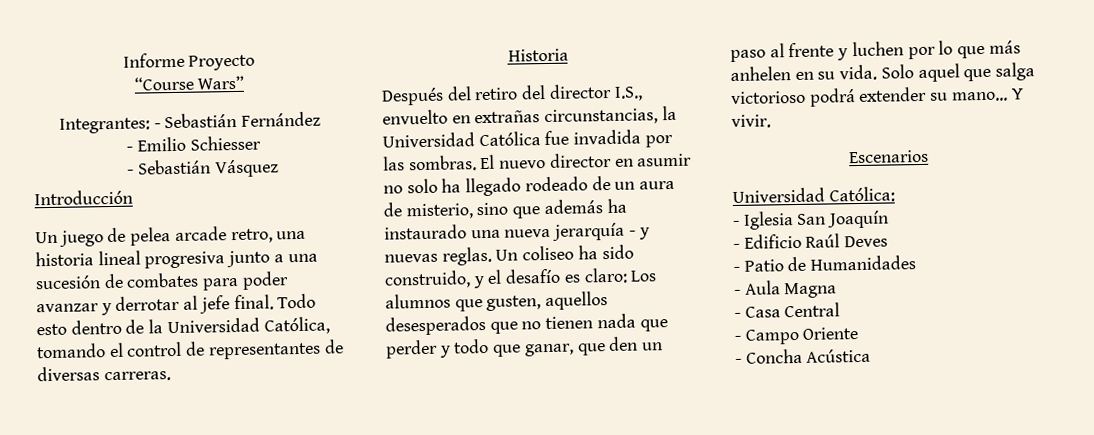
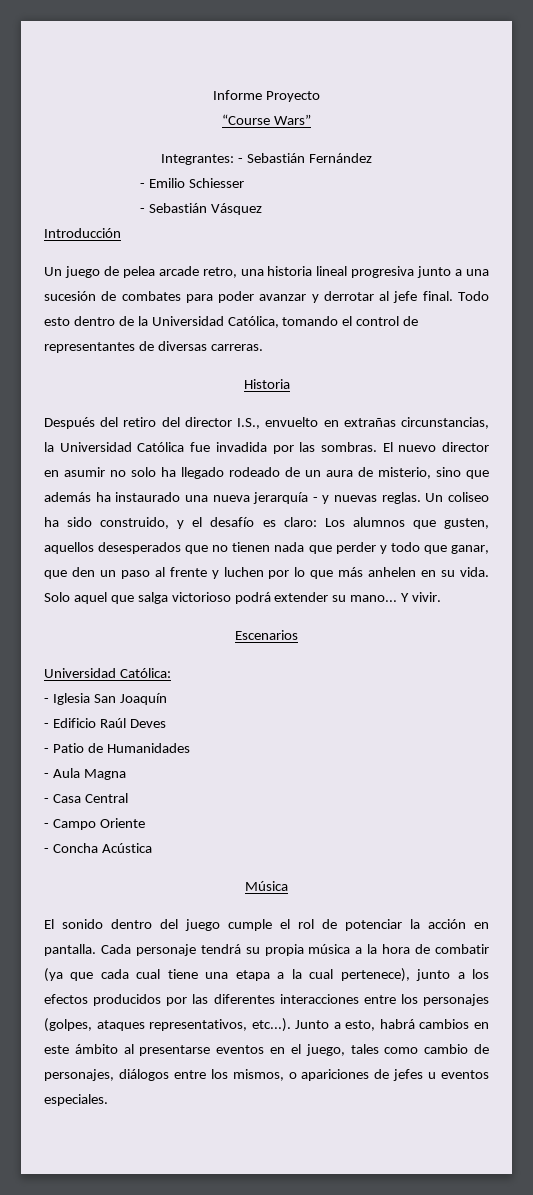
+ Música
+ El sonido dentro del juego cumple el rol de potenciar la acción en pantalla. Cada personaje tendrá su propia música a la hora de combatir (ya que cada cual tiene una etapa a la cual pertenece), junto a los efectos producidos por las diferentes interacciones entre los personajes (golpes, ataques representativos, etc...). Junto a esto, habrá cambios en este ámbito al presentarse eventos en el juego, tales como cambio de personajes, diálogos entre los mismos, o apariciones de jefes u eventos especiales.

